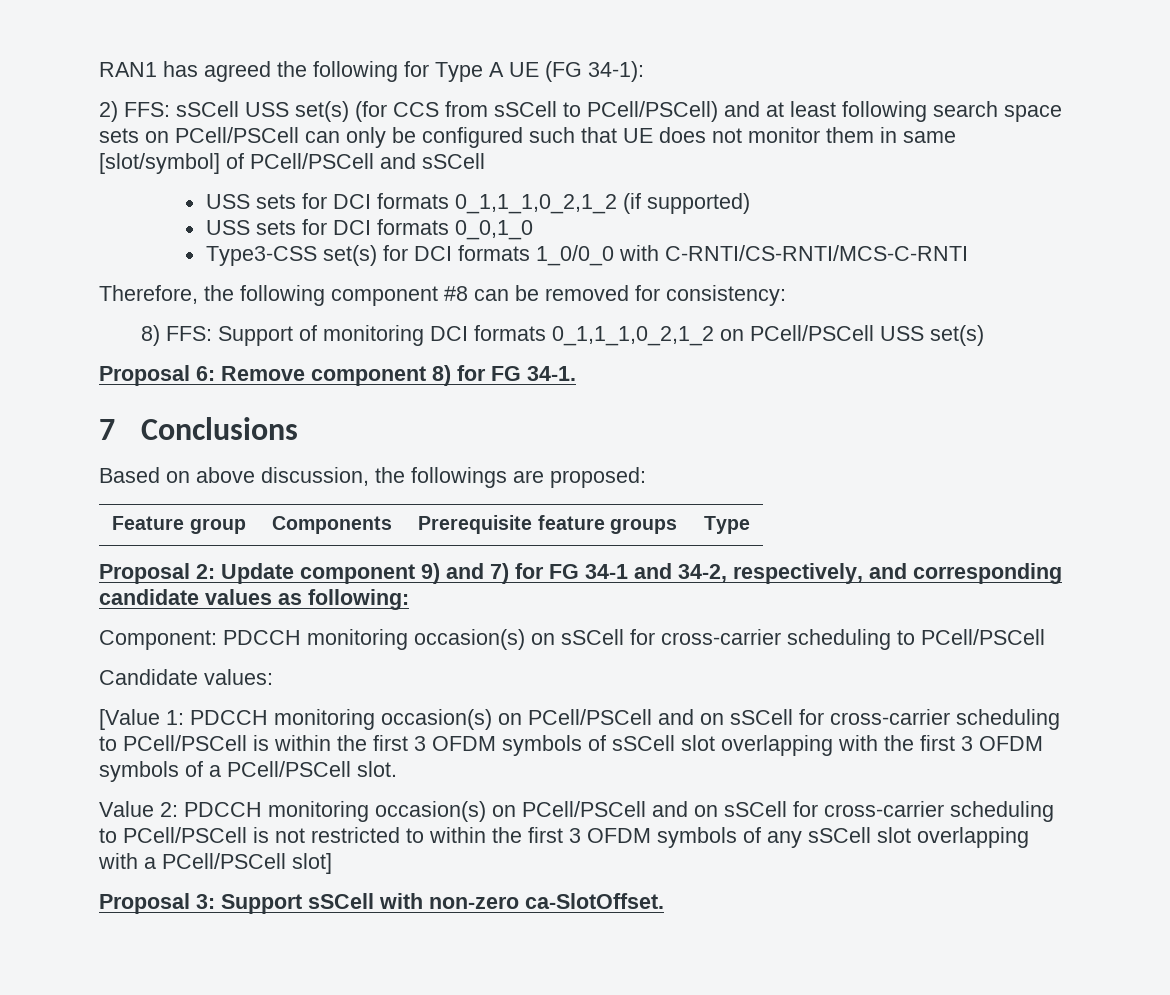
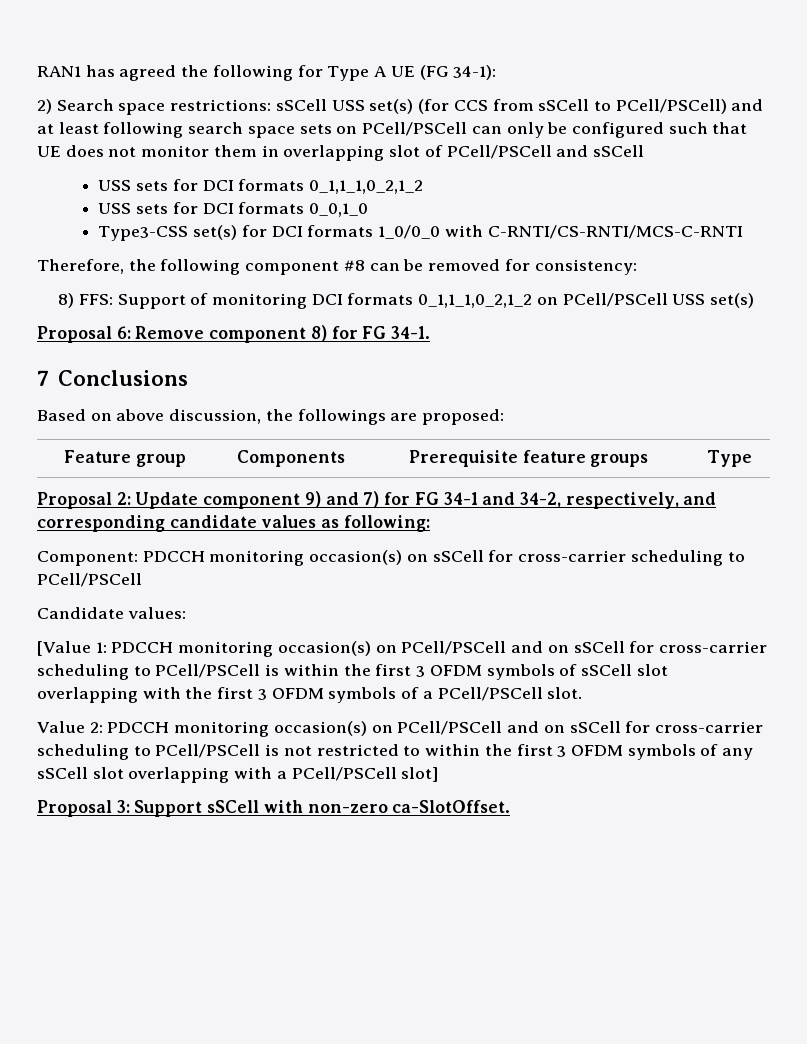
- 2) FFS: sSCell USS set(s) (for CCS from sSCell to PCell/PSCell) and at least following search space sets on PCell/PSCell can only be configured such that UE does not monitor them in same [slot/symbol] of PCell/PSCell and sSCell
+ 2) Search space restrictions: sSCell USS set(s) (for CCS from sSCell to PCell/PSCell) and at least following search space sets on PCell/PSCell can only be configured such that UE does not monitor them in overlapping slot of PCell/PSCell and sSCell
- USS sets for DCI formats 0_1,1_1,0_2,1_2 (if supported)
+ USS sets for DCI formats 0_1,1_1,0_2,1_2

